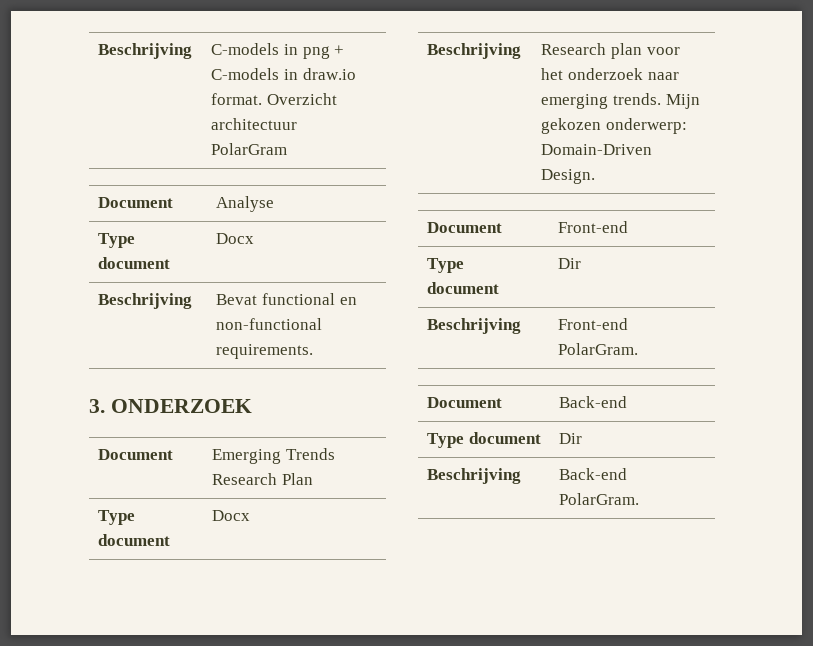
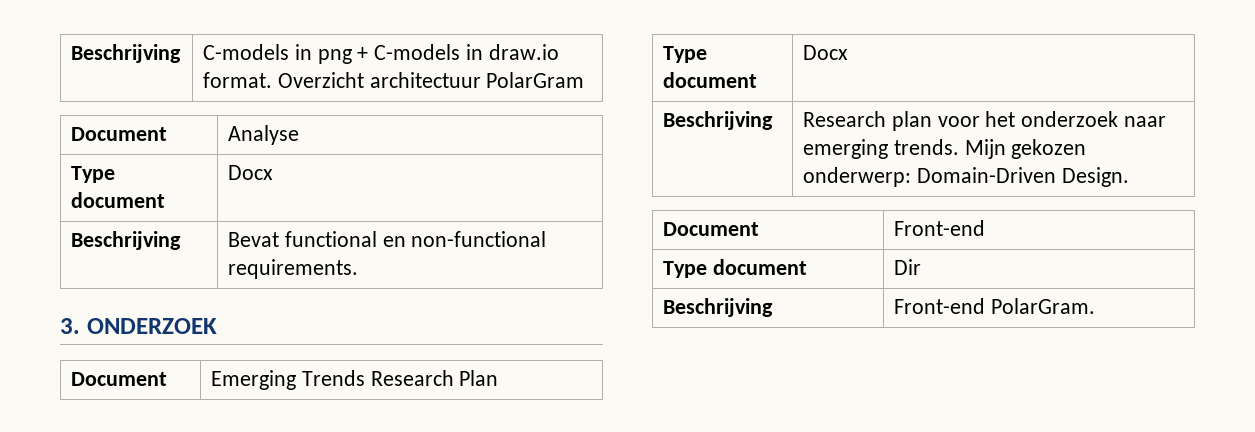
- Document | Back-end
- Type document | Dir
- Beschrijving | Back-end PolarGram.

